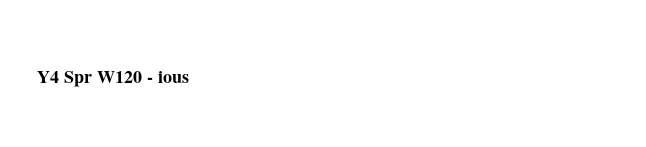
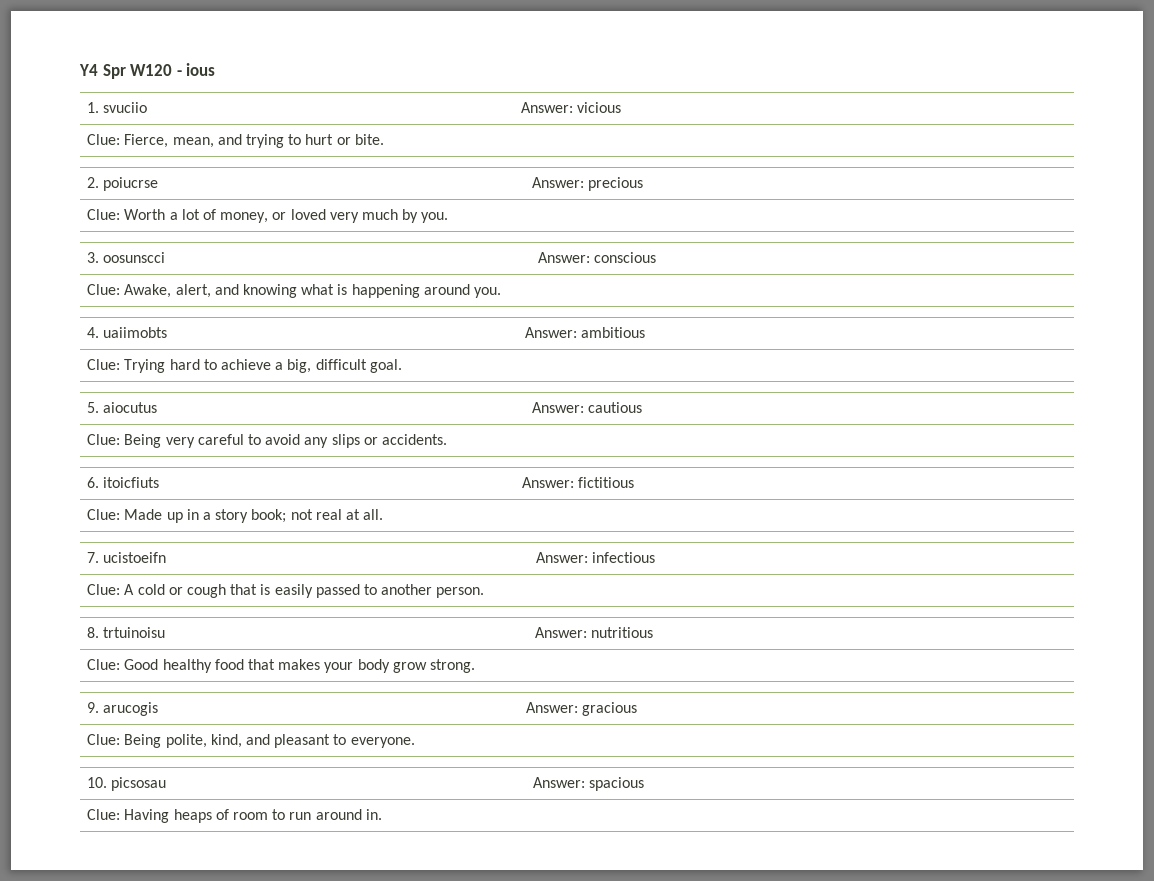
+ 1. svuciio | Answer: vicious
+ Clue: Fierce, mean, and trying to hurt or bite.
+ 2. poiucrse | Answer: precious
+ Clue: Worth a lot of money, or loved very much by you.
+ 3. oosunscci | Answer: conscious
+ Clue: Awake, alert, and knowing what is happening around you.
+ 4. uaiimobts | Answer: ambitious
+ Clue: Trying hard to achieve a big, difficult goal.
+ 5. aiocutus | Answer: cautious
+ Clue: Being very careful to avoid any slips or accidents.
+ 6. itoicfiuts | Answer: fictitious
+ Clue: Made up in a story book; not real at all.
+ 7. ucistoeifn | Answer: infectious
+ Clue: A cold or cough that is easily passed to another person.
+ 8. trtuinoisu | Answer: nutritious
+ Clue: Good healthy food that makes your body grow strong.
+ 9. arucogis | Answer: gracious
+ Clue: Being polite, kind, and pleasant to everyone.
+ 10. picsosau | Answer: spacious
+ Clue: Having heaps of room to run around in.

